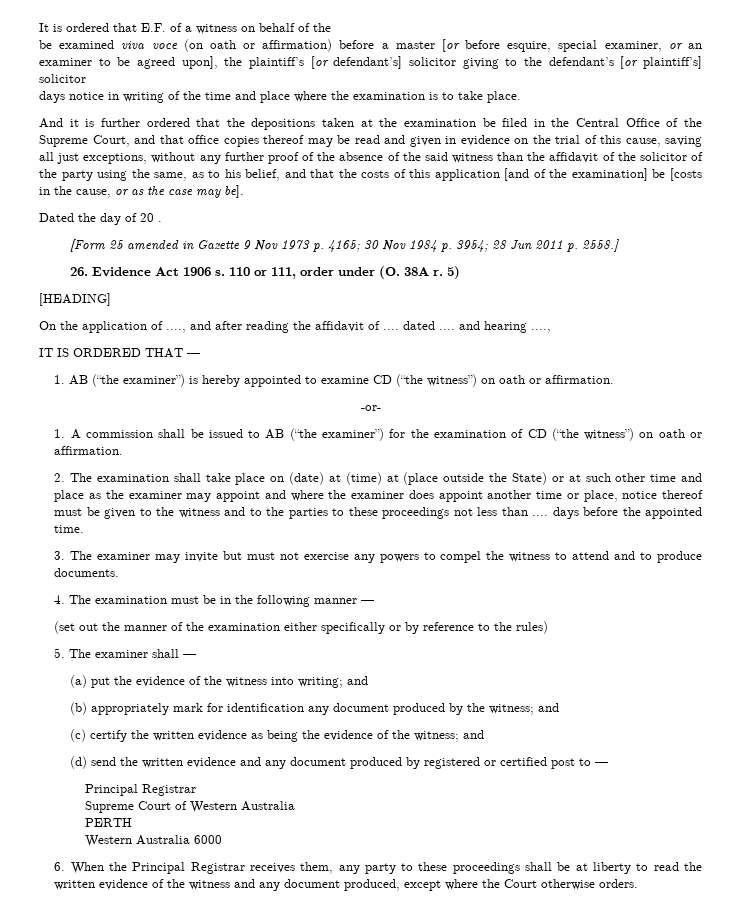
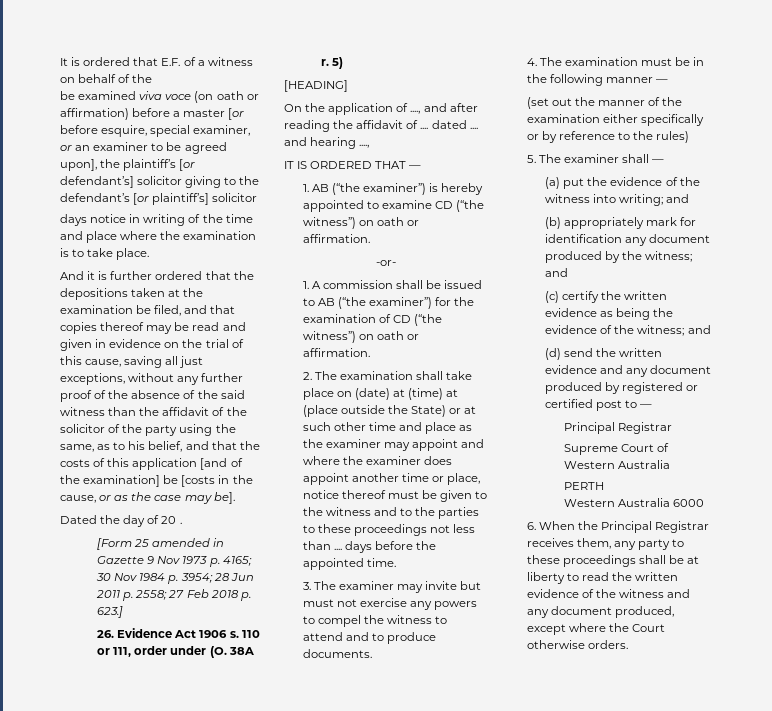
- And it is further ordered that the depositions taken at the examination be filed in the Central Office of the Supreme Court, and that office copies thereof may be read and given in evidence on the trial of this cause, saving all just exceptions, without any further proof of the absence of the said witness than the affidavit of the solicitor of the party using the same, as to his belief, and that the costs of this application [and of the examination] be [costs in the cause, or as the case may be].
+ And it is further ordered that the depositions taken at the examination be filed, and that copies thereof may be read and given in evidence on the trial of this cause, saving all just exceptions, without any further proof of the absence of the said witness than the affidavit of the solicitor of the party using the same, as to his belief, and that the costs of this application [and of the examination] be [costs in the cause, or as the case may be].
- [Form 25 amended in Gazette 9 Nov 1973 p. 4165; 30 Nov 1984 p. 3954; 28 Jun 2011 p. 2558.]
+ [Form 25 amended in Gazette 9 Nov 1973 p. 4165; 30 Nov 1984 p. 3954; 28 Jun 2011 p. 2558; 27 Feb 2018 p. 623.]

